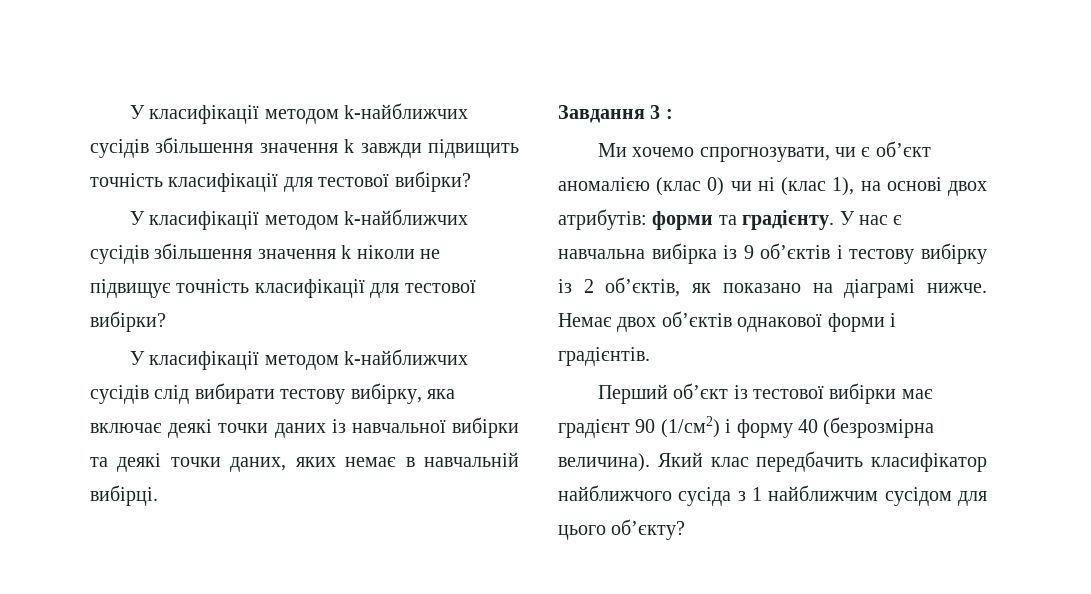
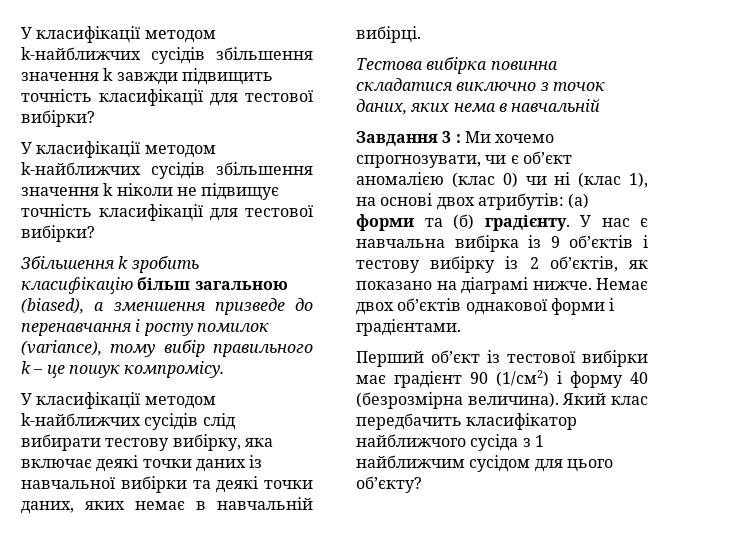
+ Збільшення k зробить класифікацію більш загальною (biased), а зменшення призведе до перенавчання і росту помилок (variance), тому вибір правильного k – це пошук компромісу.
+ Тестова вибірка повинна складатися виключно з точок даних, яких нема в навчальній
- Завдання 3 :
- Ми хочемо спрогнозувати, чи є об’єкт аномалією (клас 0) чи ні (клас 1), на основі двох атрибутів: форми та градієнту.
+ Завдання 3 : Ми хочемо спрогнозувати, чи є об’єкт аномалією (клас 0) чи ні (клас 1), на основі двох атрибутів: (а) форми та (б) градієнту.
- Немає двох об’єктів однакової форми і градієнтів.
+ Немає двох об’єктів однакової форми і градієнтами.

